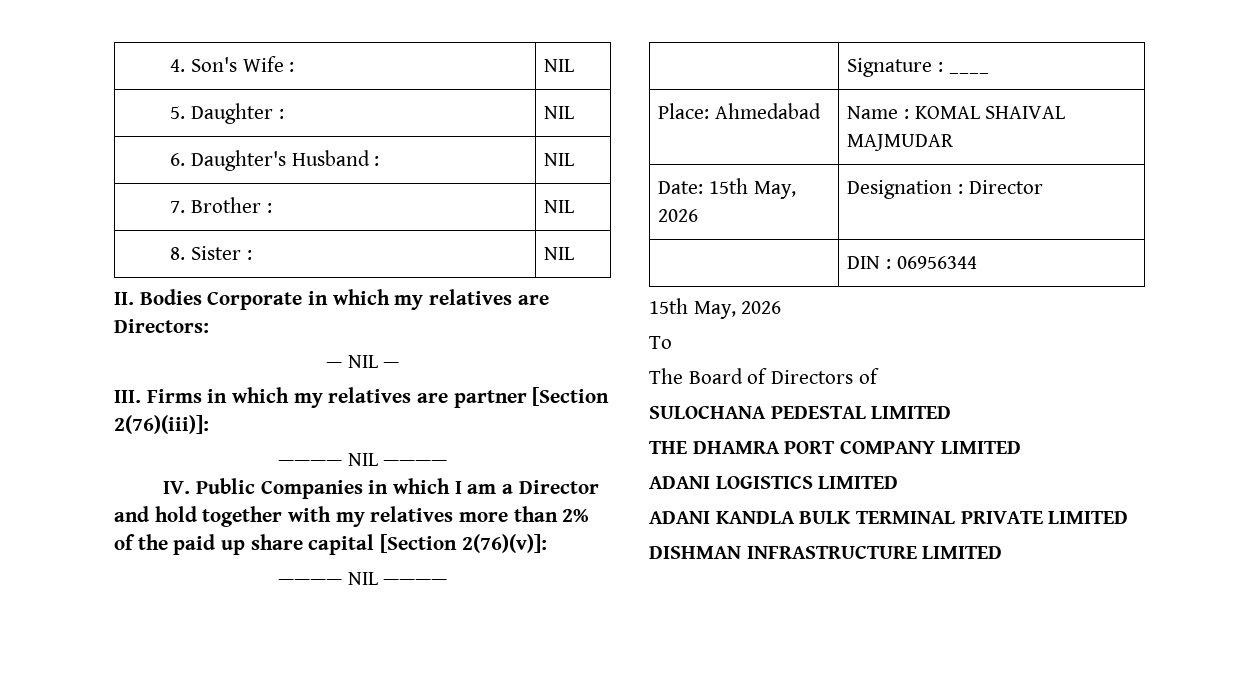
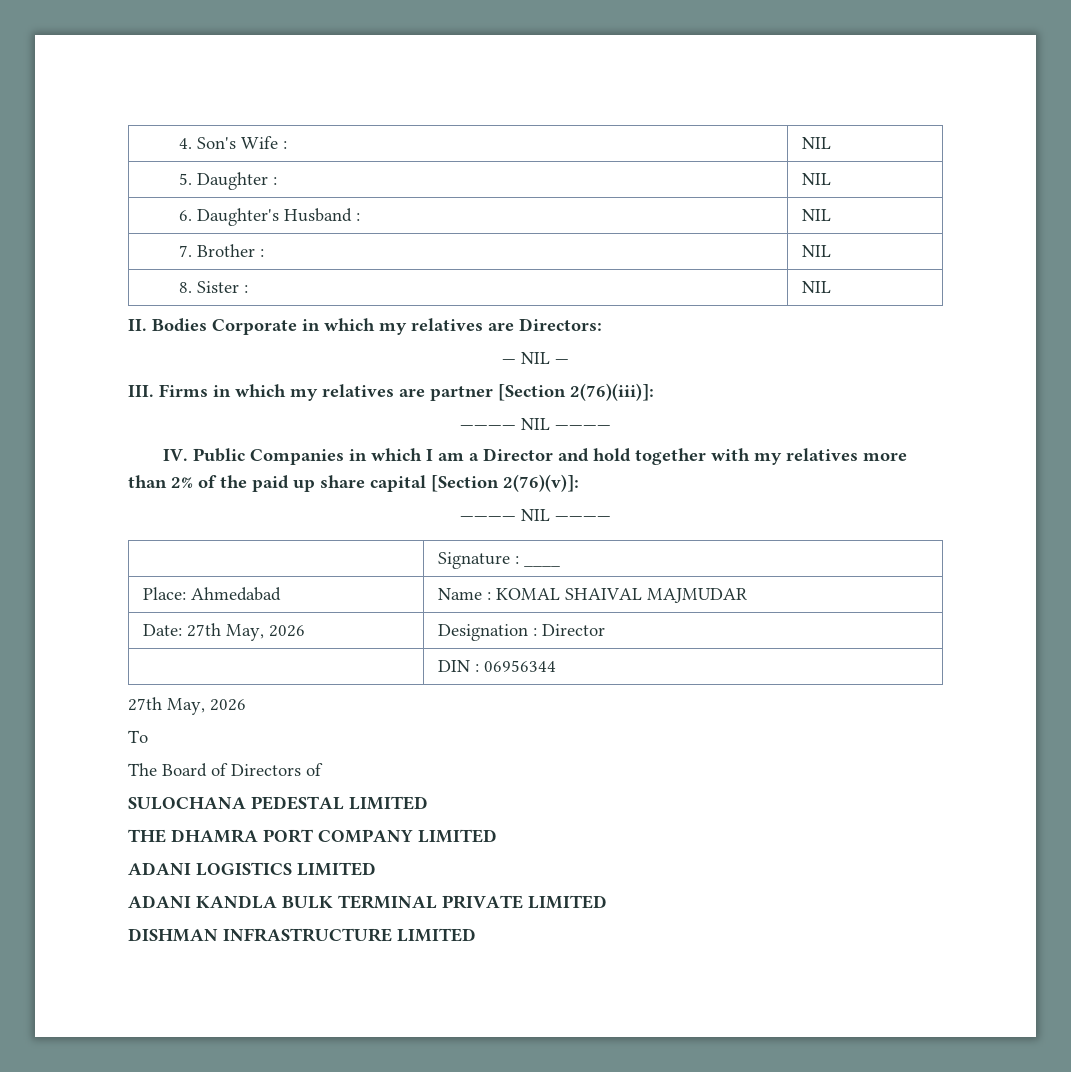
- Date: 15th May, 2026 | Designation : Director
+ Date: 27th May, 2026 | Designation : Director
  | DIN : 06956344
- 15th May, 2026
+ 27th May, 2026

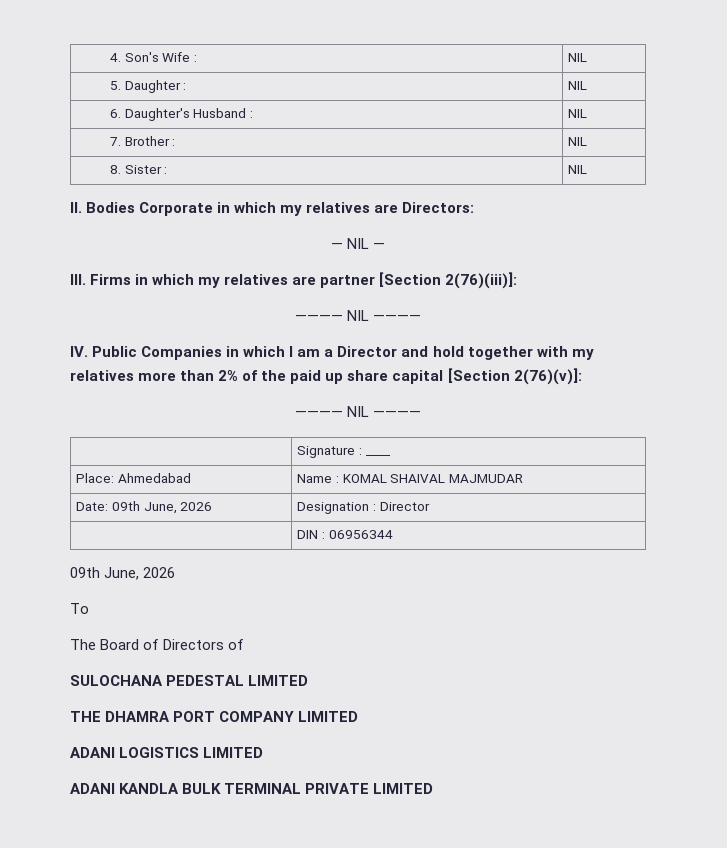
- Date: 27th May, 2026 | Designation : Director
+ Date: 09th June, 2026 | Designation : Director
  | DIN : 06956344
- 27th May, 2026
+ 09th June, 2026
- DISHMAN INFRASTRUCTURE LIMITED

